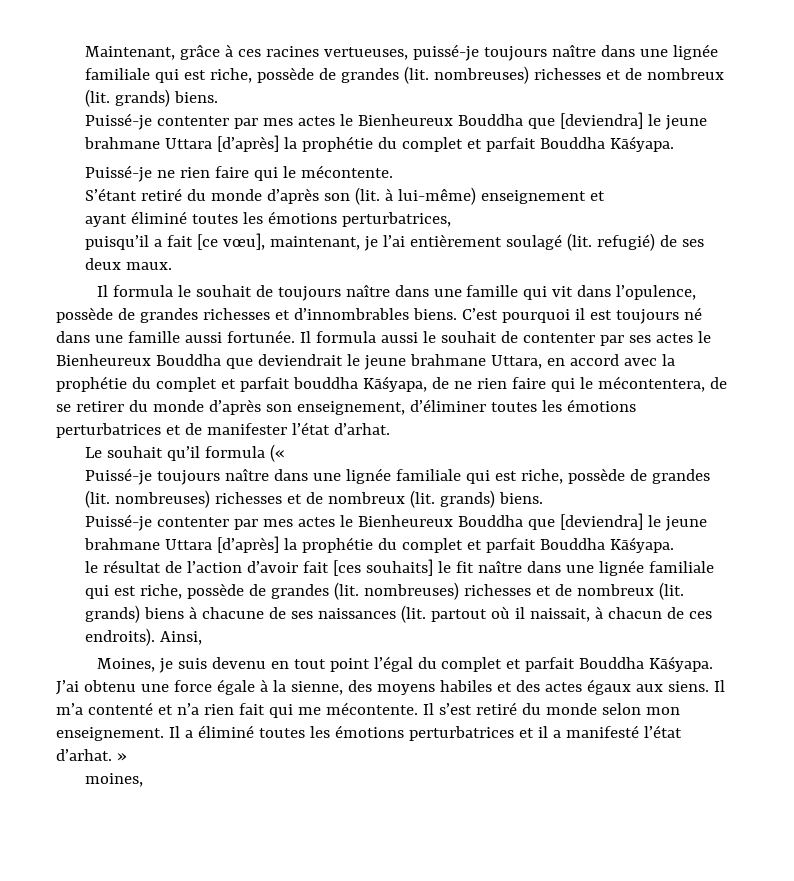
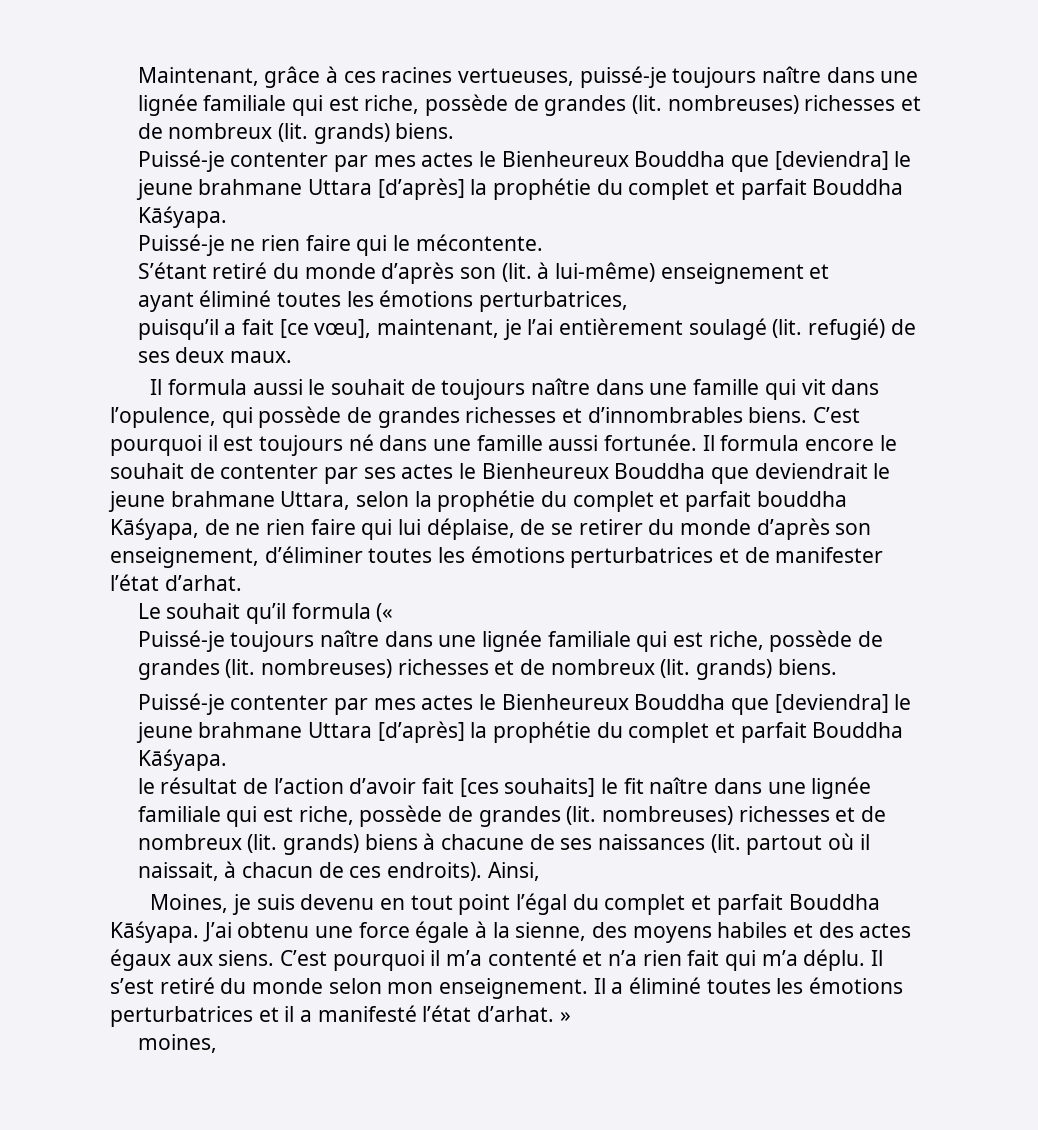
- Il formula le souhait de toujours naître dans une famille qui vit dans l’opulence, possède de grandes richesses et d’innombrables biens.
+ Il formula aussi le souhait de toujours naître dans une famille qui vit dans l’opulence, qui possède de grandes richesses et d’innombrables biens.
- Il formula aussi le souhait de contenter par ses actes le Bienheureux Bouddha que deviendrait le jeune brahmane Uttara, en accord avec la prophétie du complet et parfait bouddha Kāśyapa, de ne rien faire qui le mécontentera, de se retirer du monde d’après son enseignement, d’éliminer toutes les émotions perturbatrices et de manifester l’état d’arhat.
+ Il formula encore le souhait de contenter par ses actes le Bienheureux Bouddha que deviendrait le jeune brahmane Uttara, selon la prophétie du complet et parfait bouddha Kāśyapa, de ne rien faire qui lui déplaise, de se retirer du monde d’après son enseignement, d’éliminer toutes les émotions perturbatrices et de manifester l’état d’arhat.
- Il m’a contenté et n’a rien fait qui me mécontente.
+ C’est pourquoi il m’a contenté et n’a rien fait qui m’a déplu.

